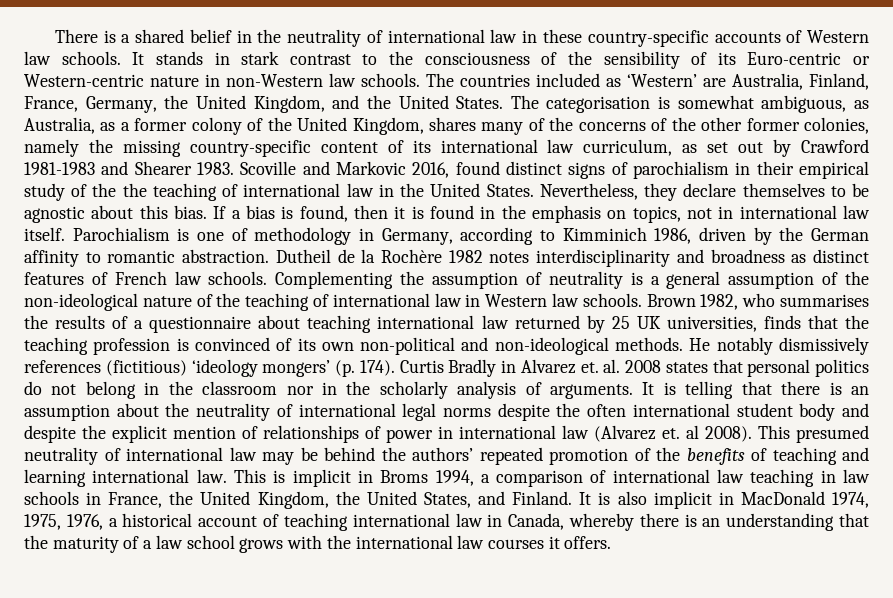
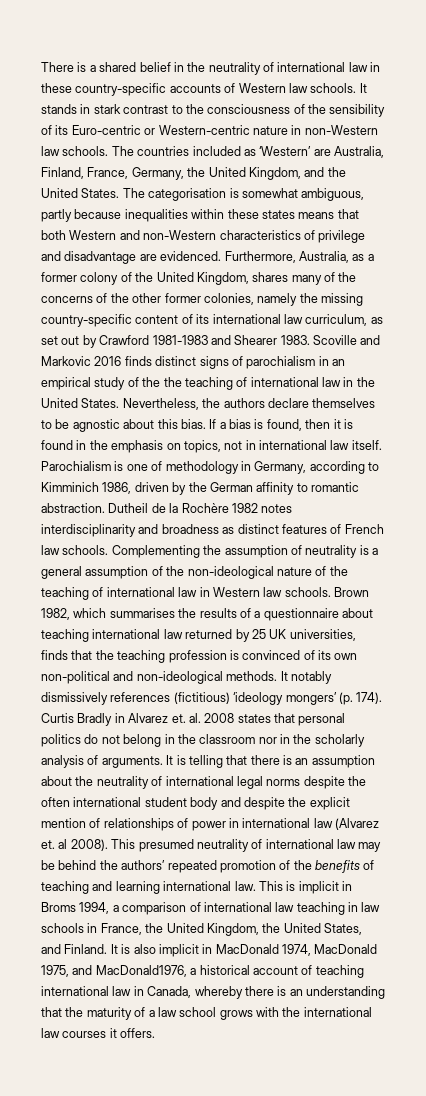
- The categorisation is somewhat ambiguous, as Australia, as a former colony of the United Kingdom, shares many of the concerns of the other former colonies, namely the missing country-specific content of its international law curriculum, as set out by Crawford 1981-1983 and Shearer 1983.
+ The categorisation is somewhat ambiguous, partly because inequalities within these states means that both Western and non-Western characteristics of privilege and disadvantage are evidenced. Furthermore, Australia, as a former colony of the United Kingdom, shares many of the concerns of the other former colonies, namely the missing country-specific content of its international law curriculum, as set out by Crawford 1981-1983 and Shearer 1983.
- Scoville and Markovic 2016, found distinct signs of parochialism in their empirical study of the the teaching of international law in the United States.
+ Scoville and Markovic 2016 finds distinct signs of parochialism in an empirical study of the the teaching of international law in the United States.
- Nevertheless, they declare themselves to be agnostic about this bias.
+ Nevertheless, the authors declare themselves to be agnostic about this bias.
- Brown 1982, who summarises the results of a questionnaire about teaching international law returned by 25 UK universities, finds that the teaching profession is convinced of its own non-political and non-ideological methods.
+ Brown 1982, which summarises the results of a questionnaire about teaching international law returned by 25 UK universities, finds that the teaching profession is convinced of its own non-political and non-ideological methods.
- He notably dismissively references (fictitious) ‘ideology mongers’ (p. 174).
+ It notably dismissively references (fictitious) ‘ideology mongers’ (p. 174).
- It is also implicit in MacDonald 1974, 1975, 1976, a historical account of teaching international law in Canada, whereby there is an understanding that the maturity of a law school grows with the international law courses it offers.
+ It is also implicit in MacDonald 1974, MacDonald 1975, and MacDonald1976, a historical account of teaching international law in Canada, whereby there is an understanding that the maturity of a law school grows with the international law courses it offers.

